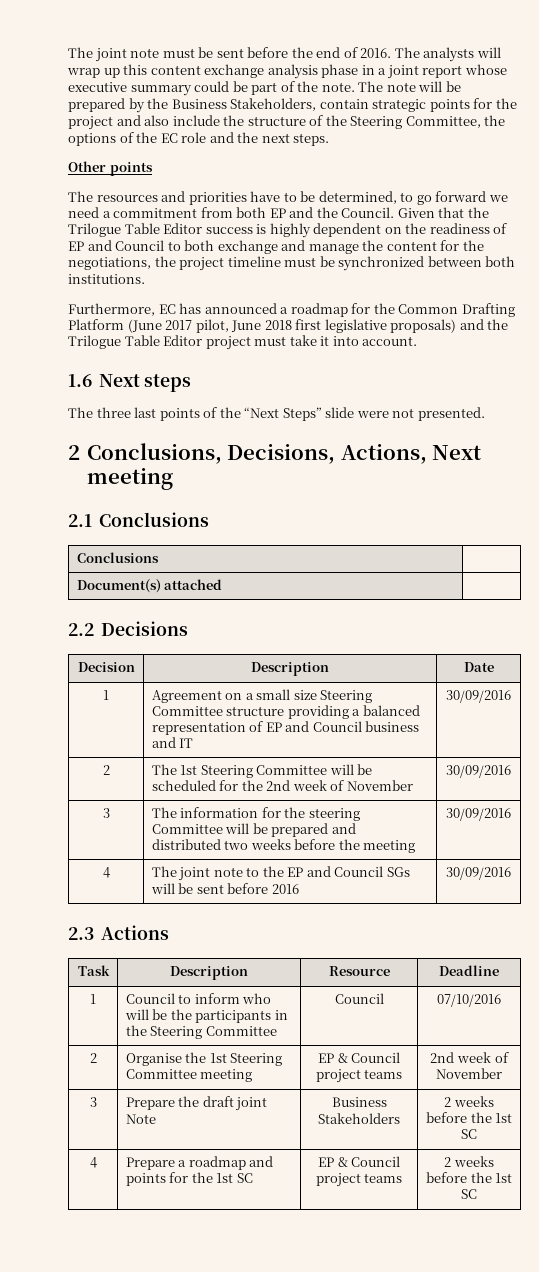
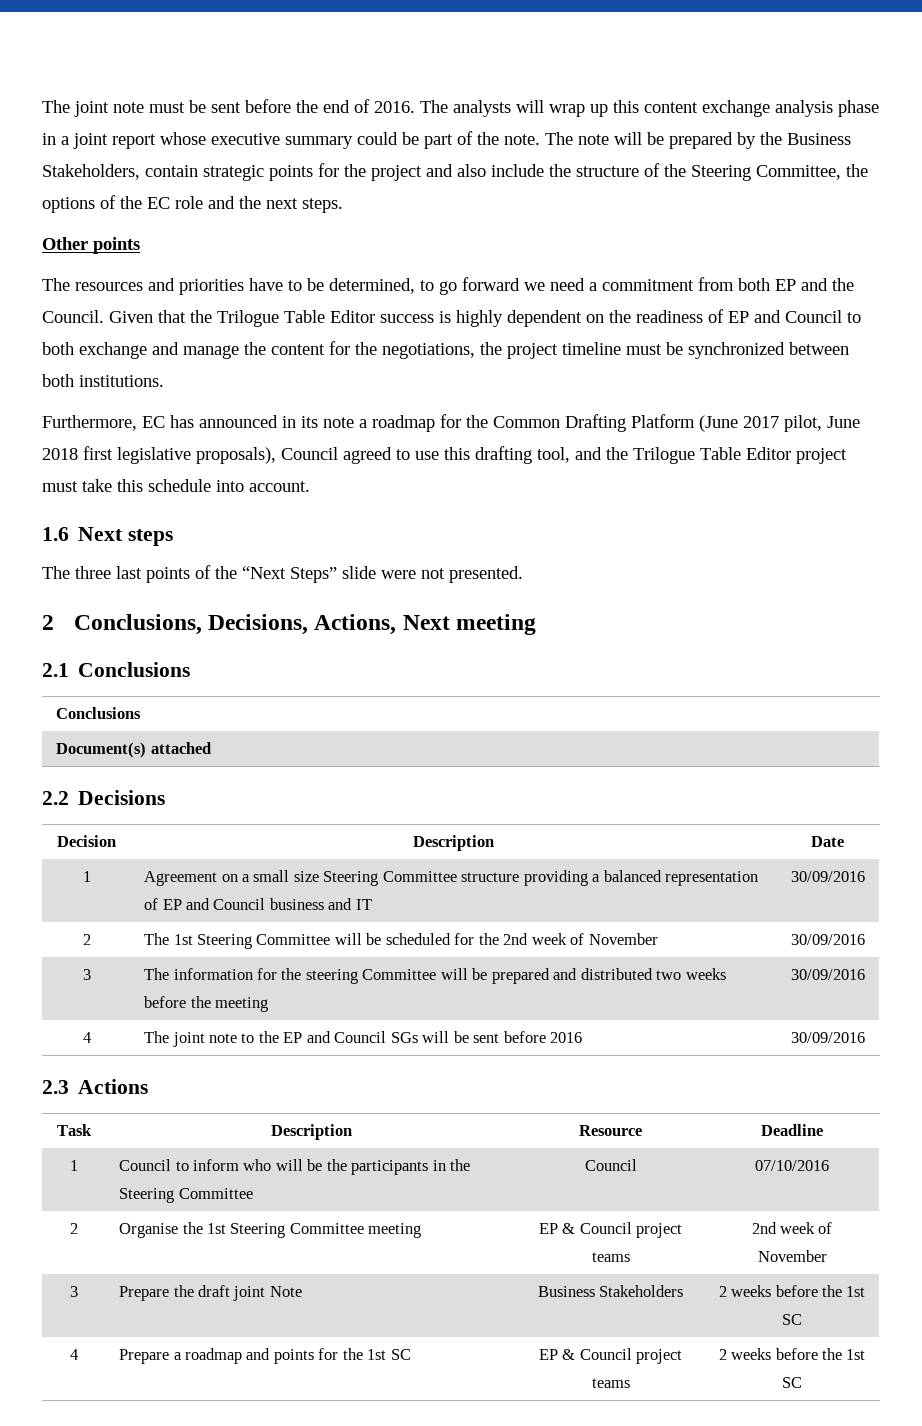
- Furthermore, EC has announced a roadmap for the Common Drafting Platform (June 2017 pilot, June 2018 first legislative proposals) and the Trilogue Table Editor project must take it into account.
+ Furthermore, EC has announced in its note a roadmap for the Common Drafting Platform (June 2017 pilot, June 2018 first legislative proposals), Council agreed to use this drafting tool, and the Trilogue Table Editor project must take this schedule into account.

